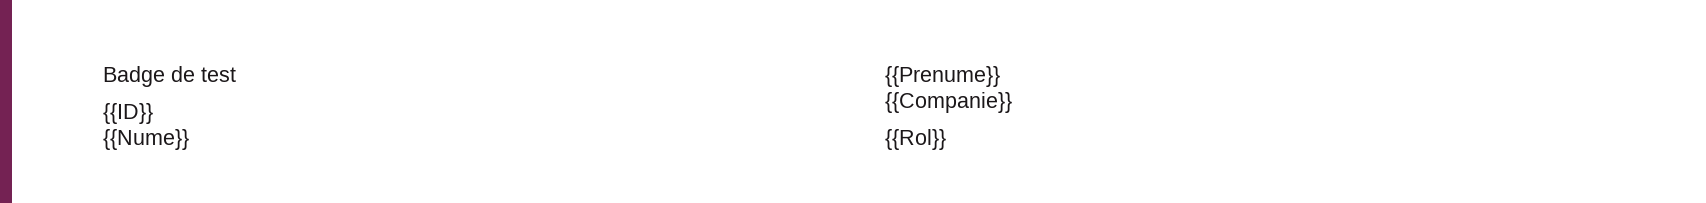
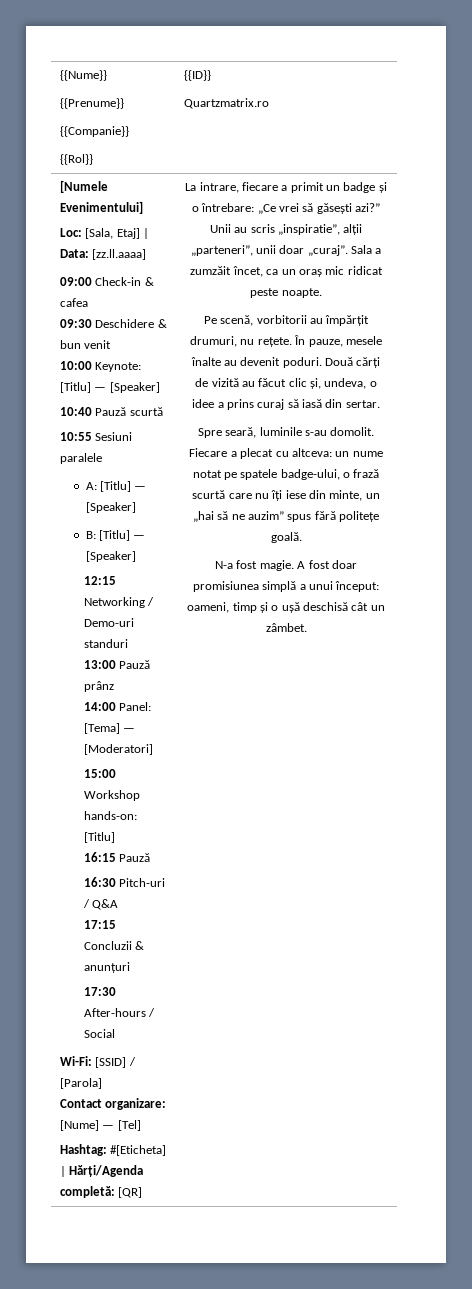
- Badge de test
- {{ID}}
  {{Nume}}
  {{Prenume}}
  {{Companie}}
- {{Rol}}
+ {{Rol}} | {{ID}}
+ Quartzmatrix.ro
+ [Numele Evenimentului]
+ Loc: [Sala, Etaj] | Data: [zz.ll.aaaa]
+ 09:00 Check-in & cafea
+ 09:30 Deschidere & bun venit
+ 10:00 Keynote: [Titlu] — [Speaker]
+ 10:40 Pauză scurtă
+ 10:55 Sesiuni paralele
+ A: [Titlu] — [Speaker]
+ B: [Titlu] — [Speaker]
+ 12:15 Networking / Demo-uri standuri
+ 13:00 Pauză prânz
+ 14:00 Panel: [Tema] — [Moderatori]
+ 15:00 Workshop hands-on: [Titlu]
+ 16:15 Pauză
+ 16:30 Pitch-uri / Q&A
+ 17:15 Concluzii & anunțuri
+ 17:30 After-hours / Social
+ Wi-Fi: [SSID] / [Parola]
+ Contact organizare: [Nume] — [Tel]
+ Hashtag: #[Eticheta] | Hărți/Agenda completă: [QR] | La intrare, fiecare a primit un badge și o întrebare: „Ce vrei să găsești azi?” Unii au scris „inspiratie”, alții „parteneri”, unii doar „curaj”. Sala a zumzăit încet, ca un oraș mic ridicat peste noapte.
+ Pe scenă, vorbitorii au împărțit drumuri, nu rețete. În pauze, mesele înalte au devenit poduri. Două cărți de vizită au făcut clic și, undeva, o idee a prins curaj să iasă din sertar.
+ Spre seară, luminile s-au domolit. Fiecare a plecat cu altceva: un nume notat pe spatele badge-ului, o frază scurtă care nu îți iese din minte, un „hai să ne auzim” spus fără politețe goală.
+ N-a fost magie. A fost doar promisiunea simplă a unui început: oameni, timp și o ușă deschisă cât un zâmbet.

